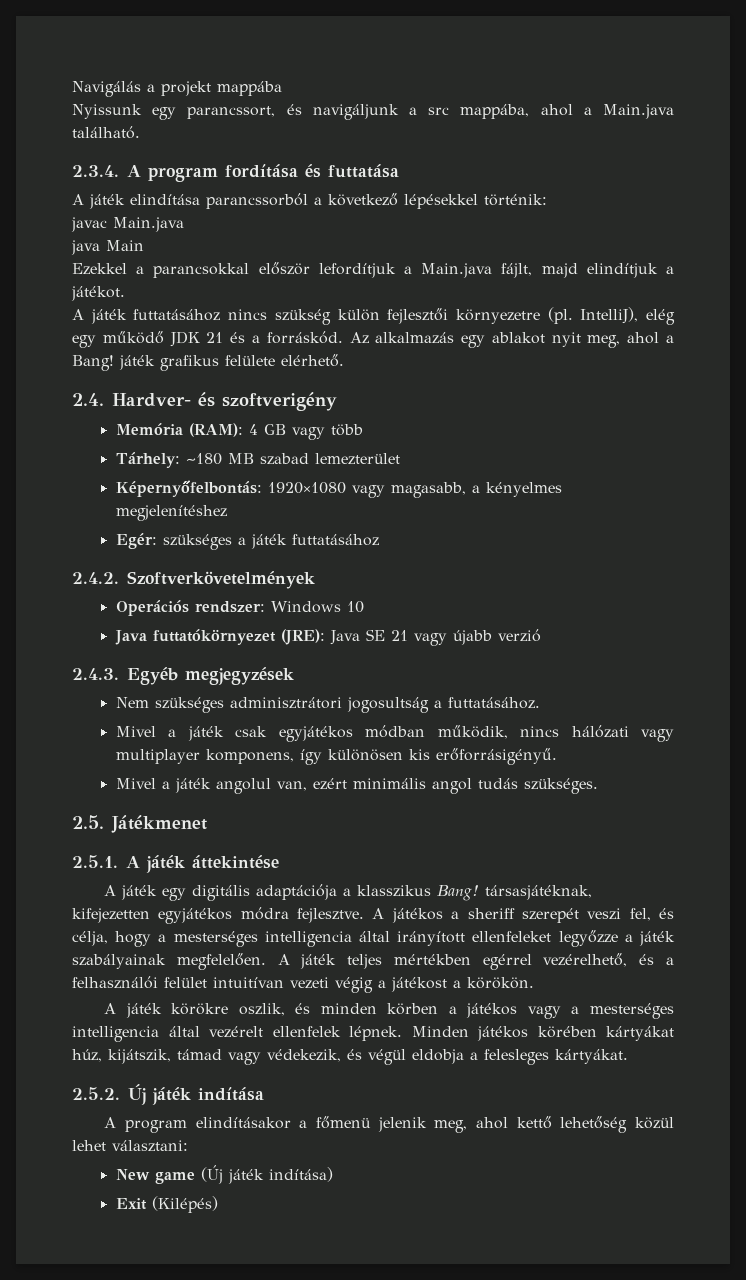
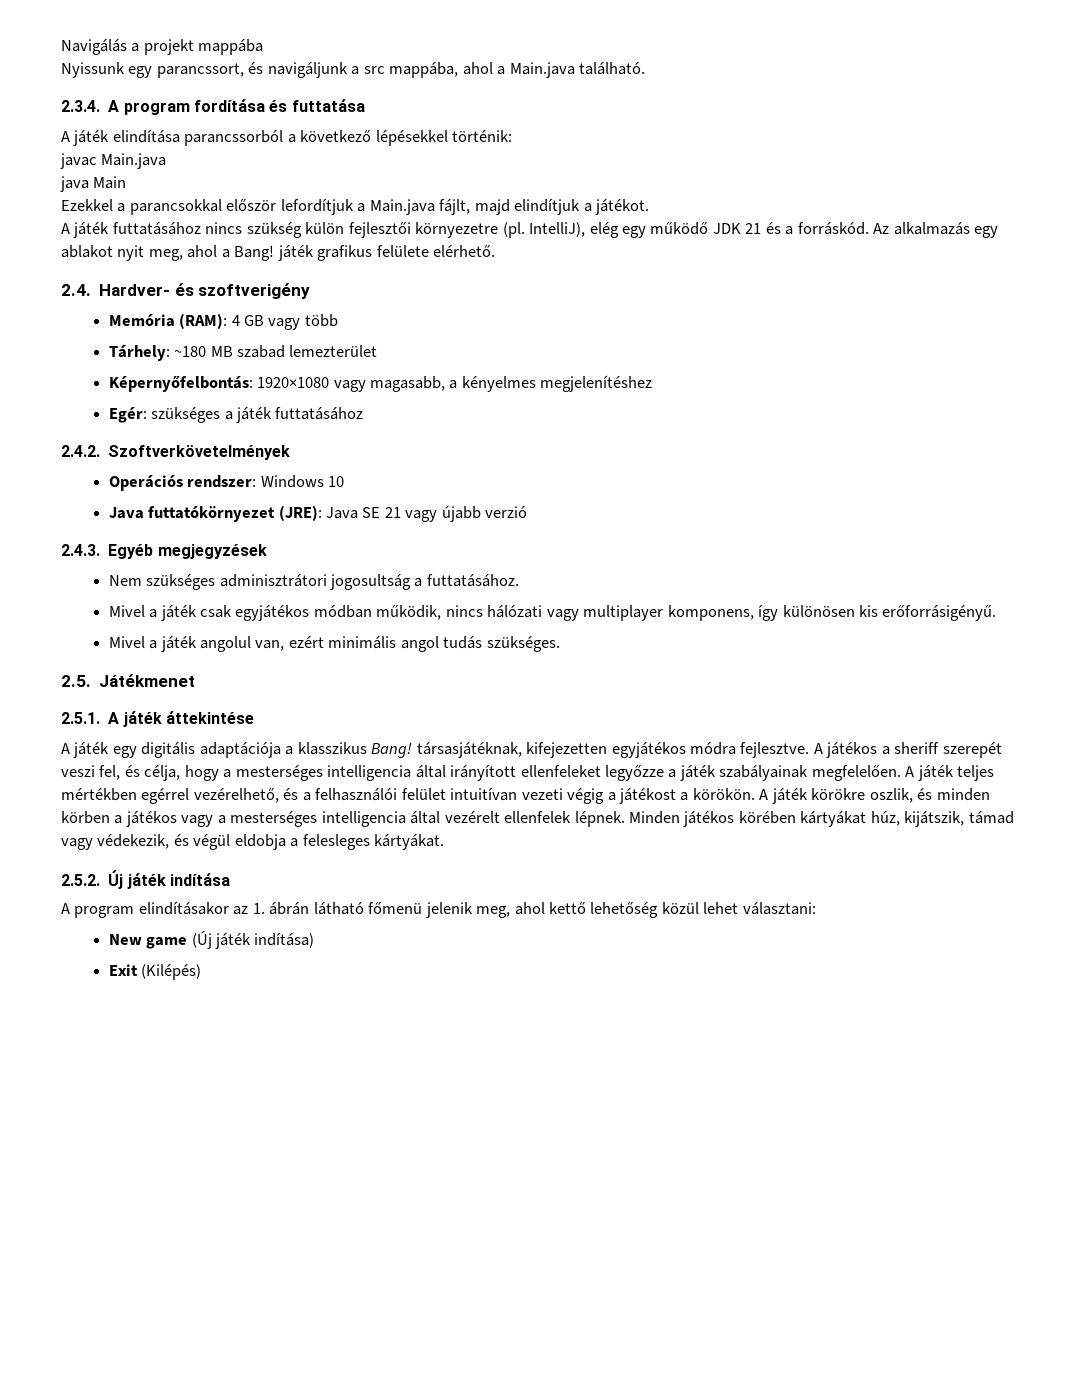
- A játék teljes mértékben egérrel vezérelhető, és a felhasználói felület intuitívan vezeti végig a játékost a körökön.
- A játék körökre oszlik, és minden körben a játékos vagy a mesterséges intelligencia által vezérelt ellenfelek lépnek.
+ A játék teljes mértékben egérrel vezérelhető, és a felhasználói felület intuitívan vezeti végig a játékost a körökön. A játék körökre oszlik, és minden körben a játékos vagy a mesterséges intelligencia által vezérelt ellenfelek lépnek.
- A program elindításakor a főmenü jelenik meg, ahol kettő lehetőség közül lehet választani:
+ A program elindításakor az 1. ábrán látható főmenü jelenik meg, ahol kettő lehetőség közül lehet választani:

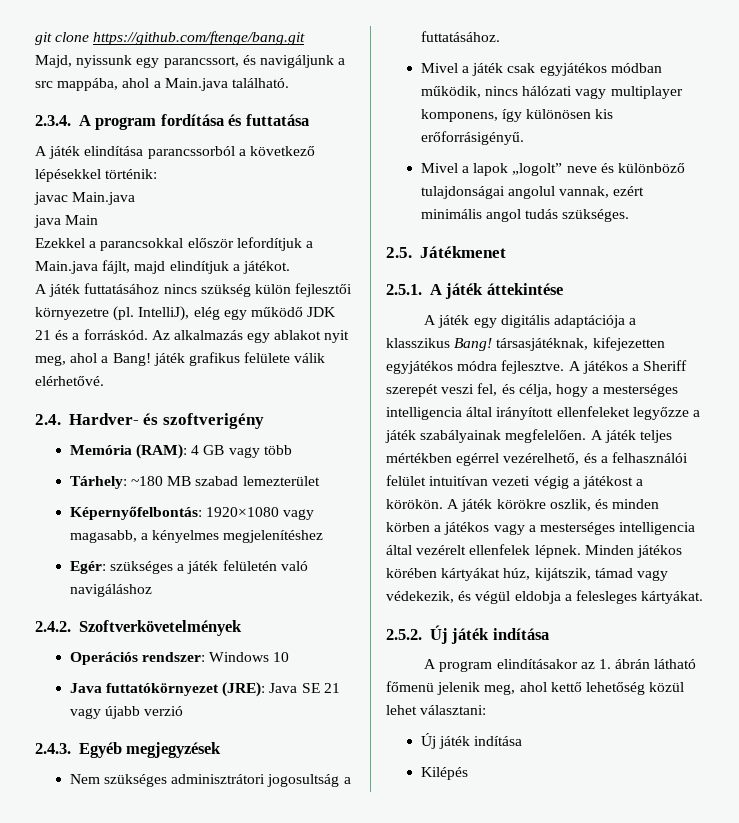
- Navigálás a projekt mappába
- Nyissunk egy parancssort, és navigáljunk a src mappába, ahol a Main.java található.
+ git clone https://github.com/ftenge/bang.git
+ Majd, nyissunk egy parancssort, és navigáljunk a src mappába, ahol a Main.java található.
- Az alkalmazás egy ablakot nyit meg, ahol a Bang! játék grafikus felülete elérhető.
+ Az alkalmazás egy ablakot nyit meg, ahol a Bang! játék grafikus felülete válik elérhetővé.
- Egér: szükséges a játék futtatásához
+ Egér: szükséges a játék felületén való navigáláshoz
- Mivel a játék angolul van, ezért minimális angol tudás szükséges.
+ Mivel a lapok „logolt” neve és különböző tulajdonságai angolul vannak, ezért minimális angol tudás szükséges.
- A játékos a sheriff szerepét veszi fel, és célja, hogy a mesterséges intelligencia által irányított ellenfeleket legyőzze a játék szabályainak megfelelően.
+ A játékos a Sheriff szerepét veszi fel, és célja, hogy a mesterséges intelligencia által irányított ellenfeleket legyőzze a játék szabályainak megfelelően.
  A program elindításakor az 1. ábrán látható főmenü jelenik meg, ahol kettő lehetőség közül lehet választani:
- New game (Új játék indítása)
- Exit (Kilépés)
+ Új játék indítása
+ Kilépés

